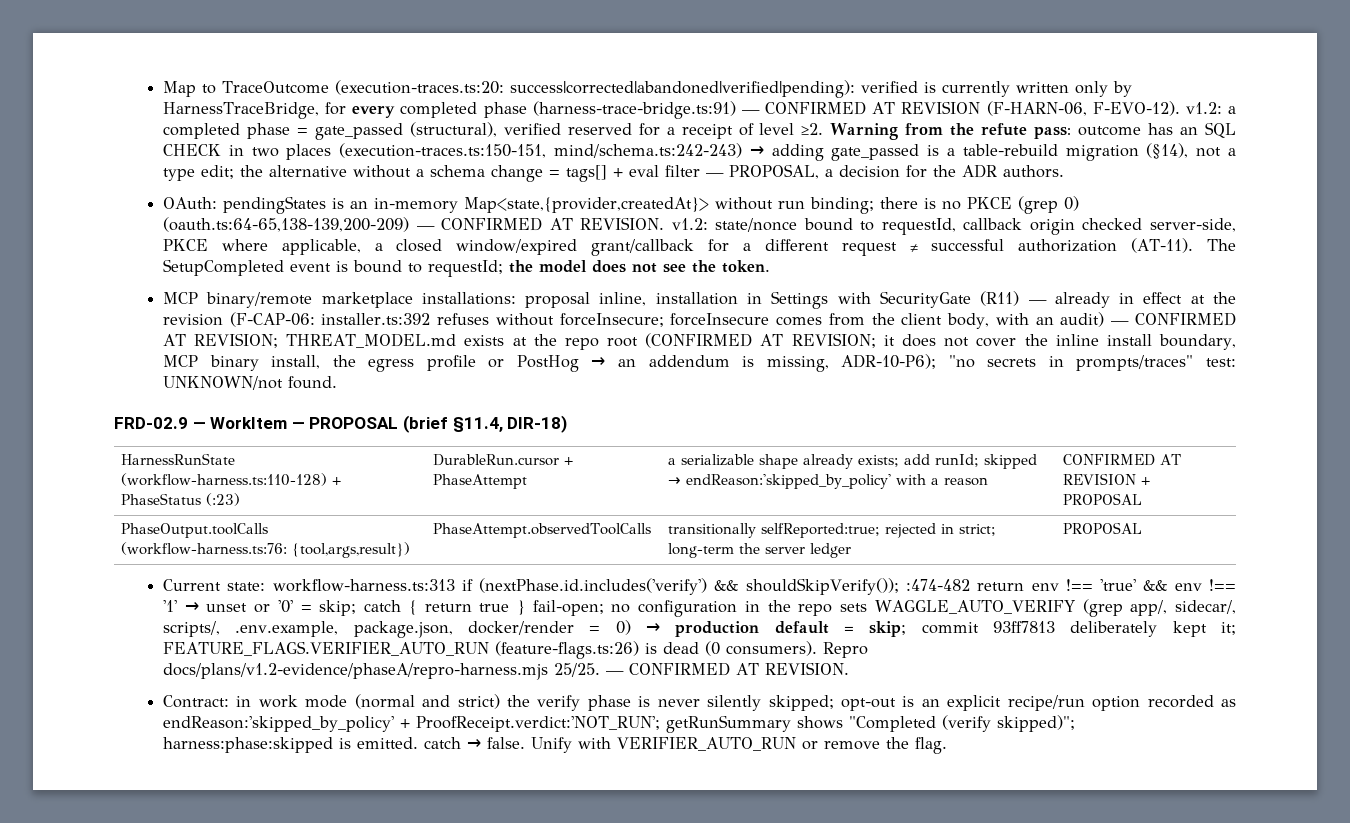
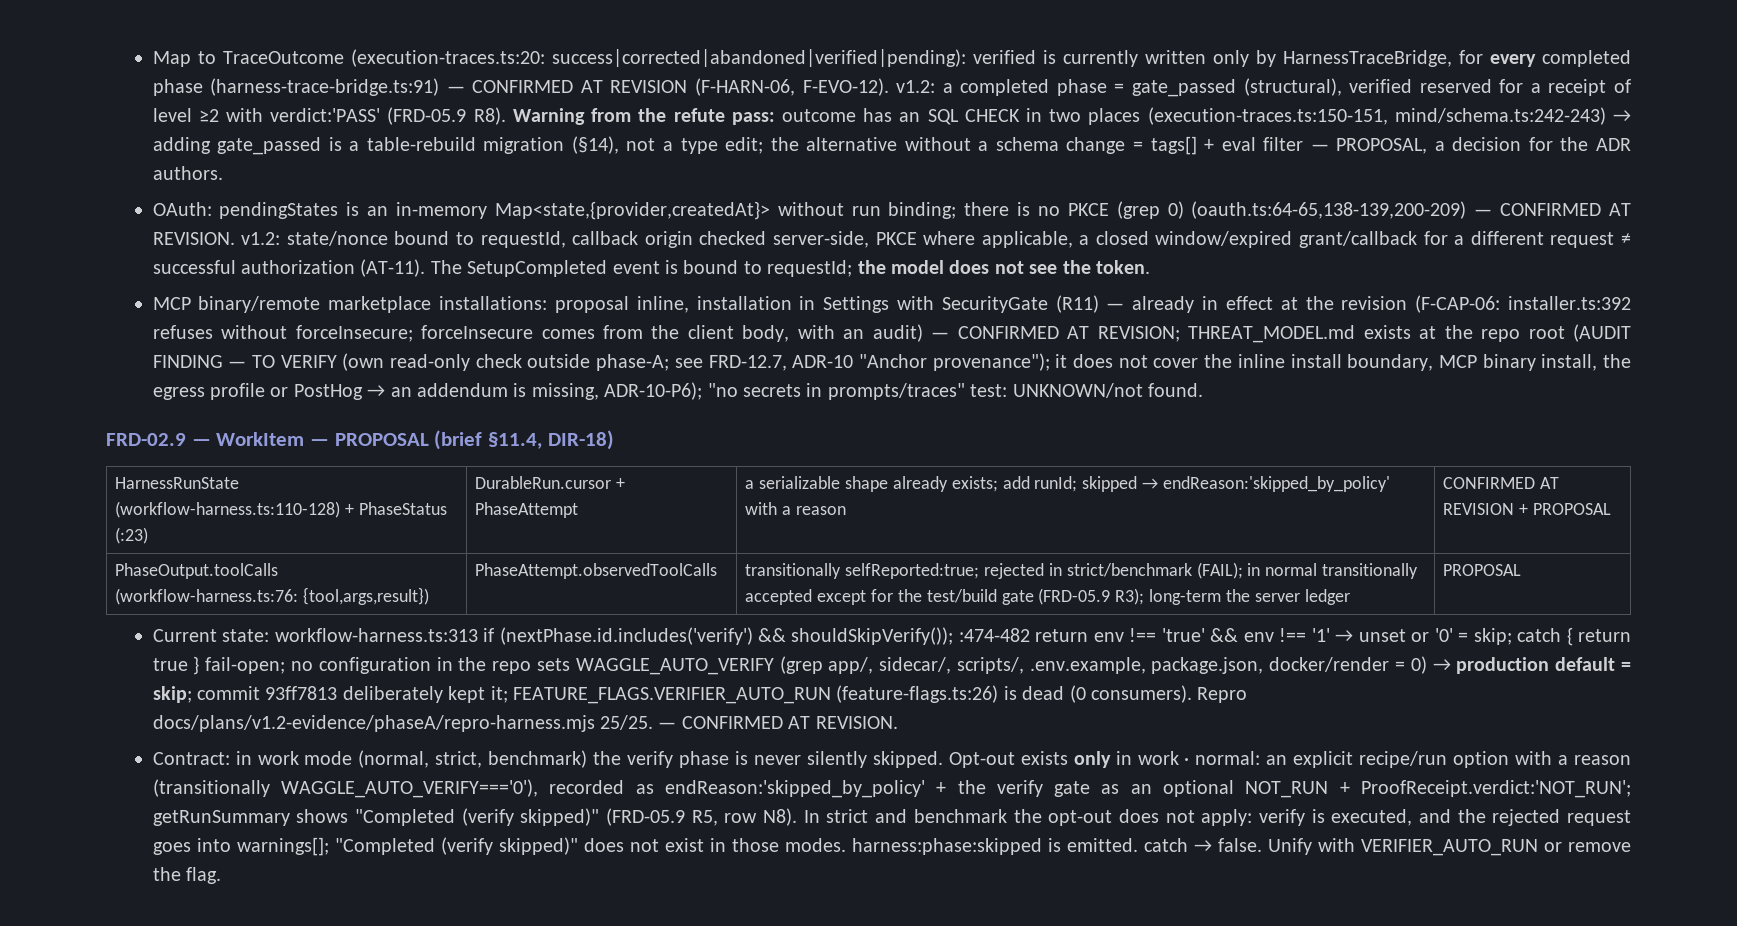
- a completed phase = gate_passed (structural), verified reserved for a receipt of level ≥2. Warning from the refute pass:
+ a completed phase = gate_passed (structural), verified reserved for a receipt of level ≥2 with verdict:'PASS' (FRD-05.9 R8). Warning from the refute pass:
- THREAT_MODEL.md exists at the repo root (CONFIRMED AT REVISION;
+ THREAT_MODEL.md exists at the repo root (AUDIT FINDING — TO VERIFY (own read-only check outside phase-A; see FRD-12.7, ADR-10 "Anchor provenance");
- PhaseOutput.toolCalls (workflow-harness.ts:76: {tool,args,result}) | PhaseAttempt.observedToolCalls | transitionally selfReported:true; rejected in strict; long-term the server ledger | PROPOSAL
+ PhaseOutput.toolCalls (workflow-harness.ts:76: {tool,args,result}) | PhaseAttempt.observedToolCalls | transitionally selfReported:true; rejected in strict/benchmark (FAIL); in normal transitionally accepted except for the test/build gate (FRD-05.9 R3); long-term the server ledger | PROPOSAL
- Contract: in work mode (normal and strict) the verify phase is never silently skipped; opt-out is an explicit recipe/run option recorded as endReason:'skipped_by_policy' + ProofReceipt.verdict:'NOT_RUN'; getRunSummary shows "Completed (verify skipped)"; harness:phase:skipped is emitted. catch → false.
+ Contract: in work mode (normal, strict, benchmark) the verify phase is never silently skipped. Opt-out exists only in work · normal: an explicit recipe/run option with a reason (transitionally WAGGLE_AUTO_VERIFY==='0'), recorded as endReason:'skipped_by_policy' + the verify gate as an optional NOT_RUN + ProofReceipt.verdict:'NOT_RUN'; getRunSummary shows "Completed (verify skipped)" (FRD-05.9 R5, row N8). In strict and benchmark the opt-out does not apply: verify is executed, and the rejected request goes into warnings[]; "Completed (verify skipped)" does not exist in those modes. harness:phase:skipped is emitted. catch → false.

